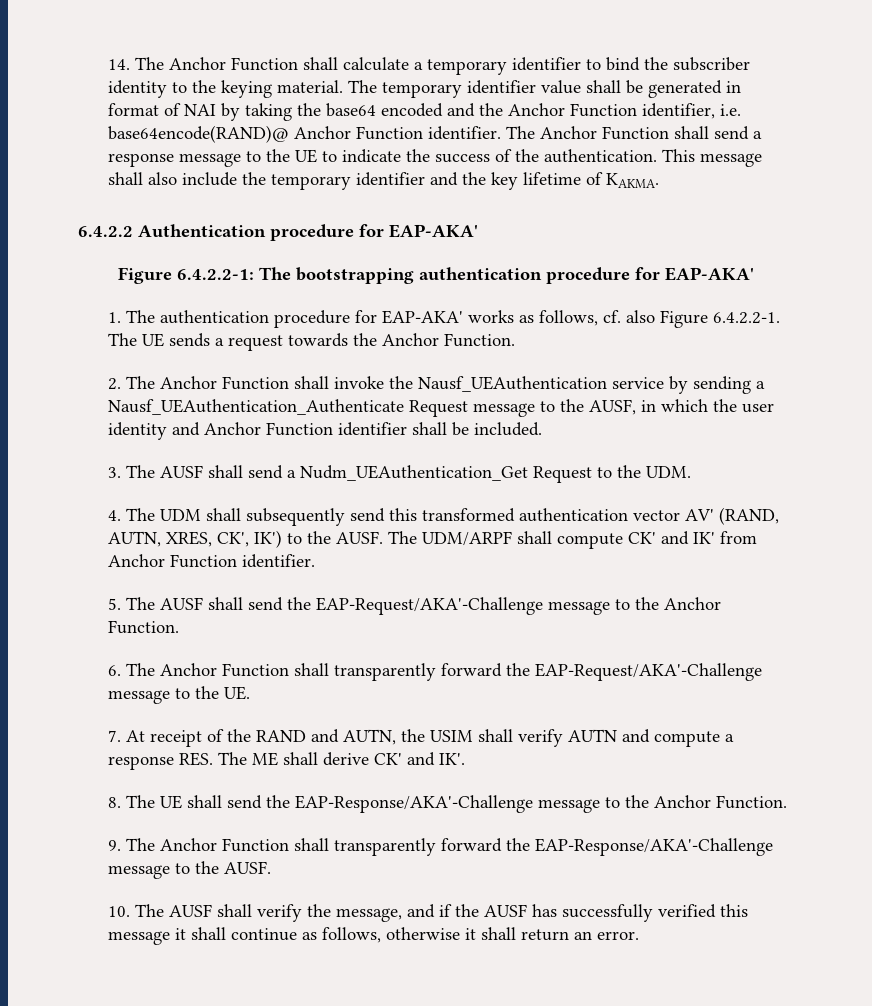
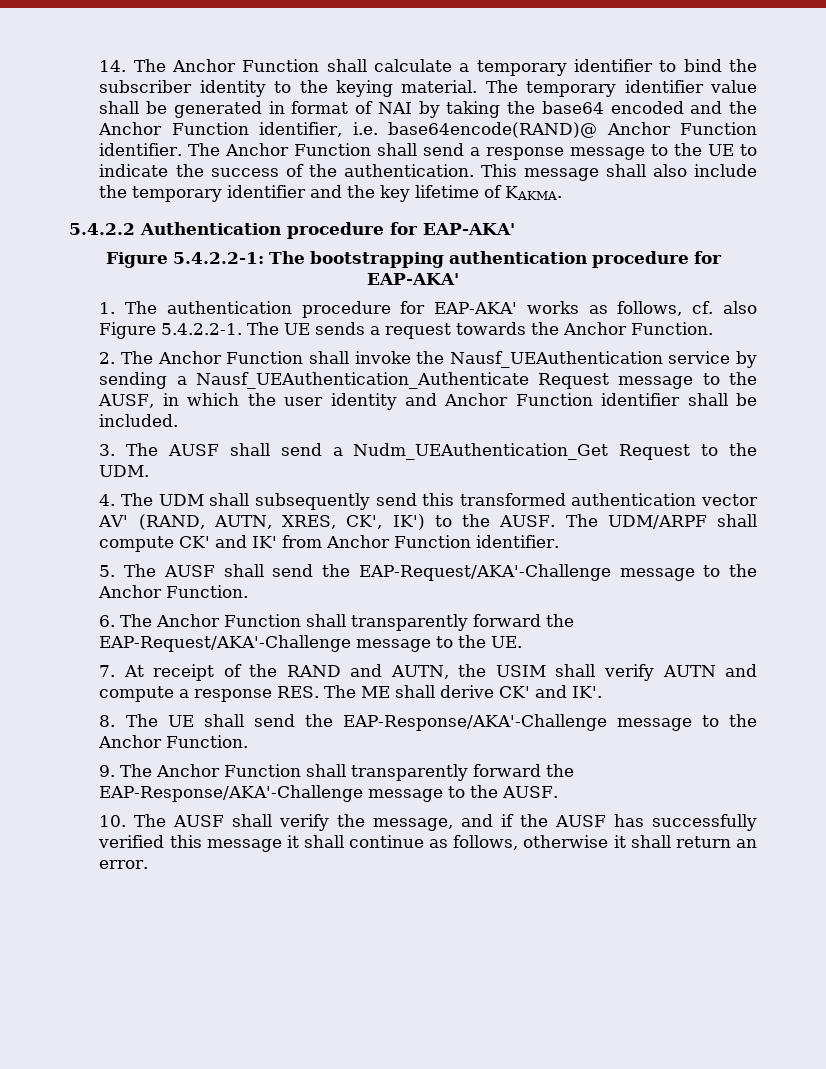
- 6.4.2.2 Authentication procedure for EAP-AKA'
+ 5.4.2.2 Authentication procedure for EAP-AKA'
- Figure 6.4.2.2-1: The bootstrapping authentication procedure for EAP-AKA'
+ Figure 5.4.2.2-1: The bootstrapping authentication procedure for EAP-AKA'
- 1. The authentication procedure for EAP-AKA' works as follows, cf. also Figure 6.4.2.2-1. The UE sends a request towards the Anchor Function.
+ 1. The authentication procedure for EAP-AKA' works as follows, cf. also Figure 5.4.2.2-1. The UE sends a request towards the Anchor Function.

